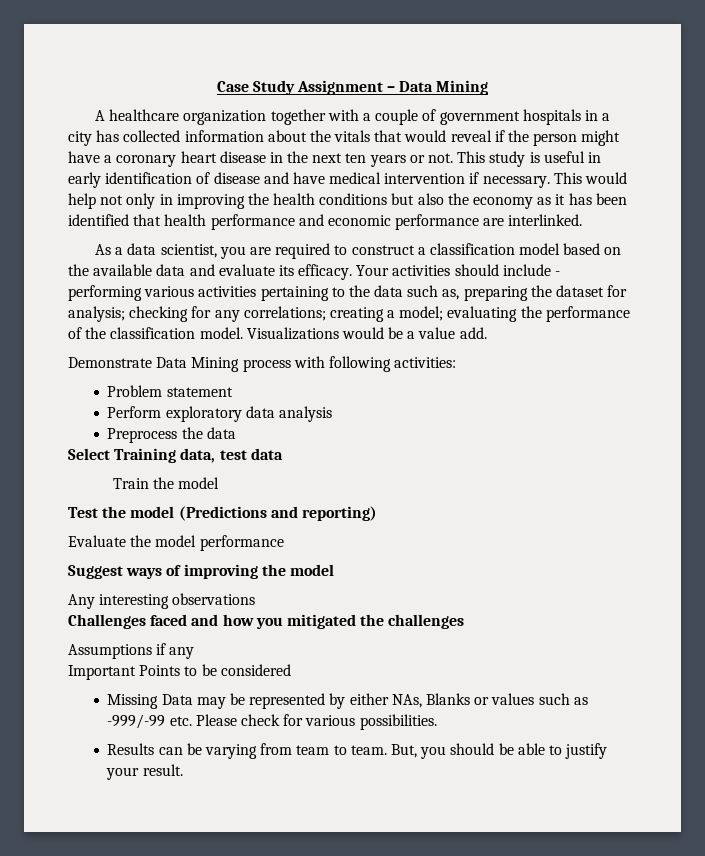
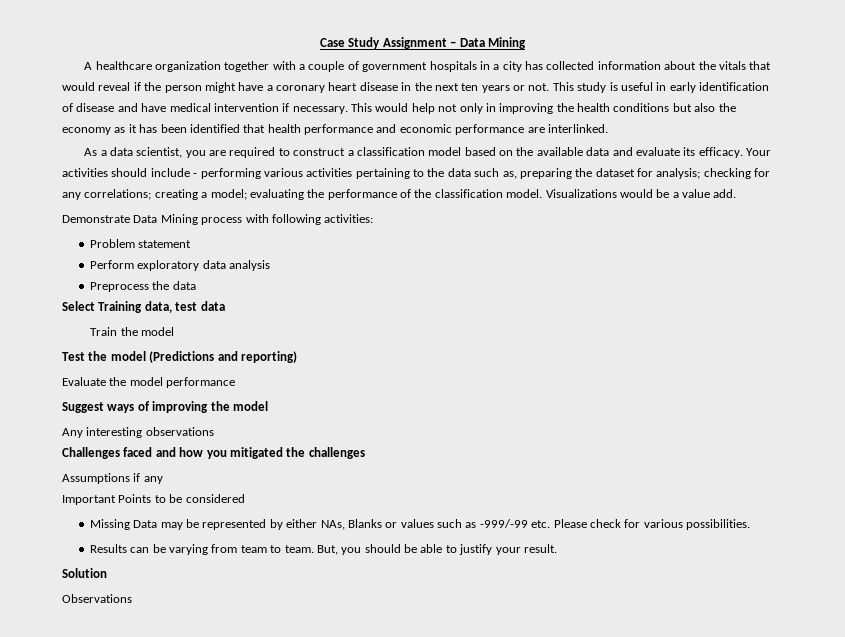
+ Solution
+ Observations

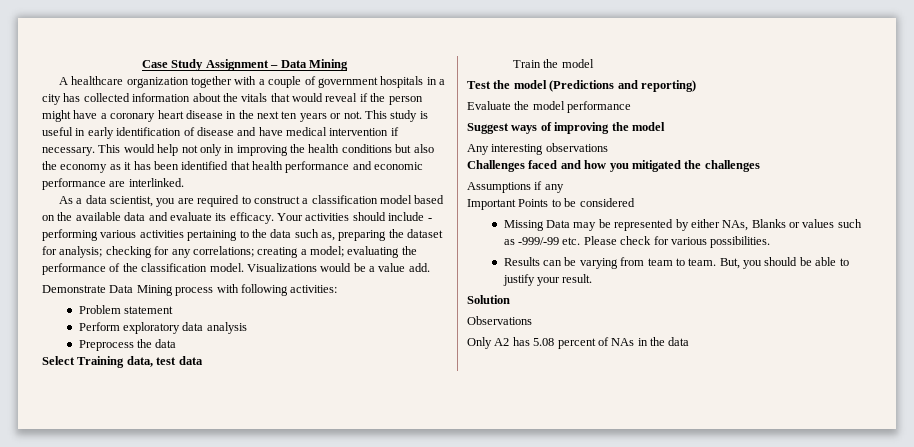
+ Only A2 has 5.08 percent of NAs in the data

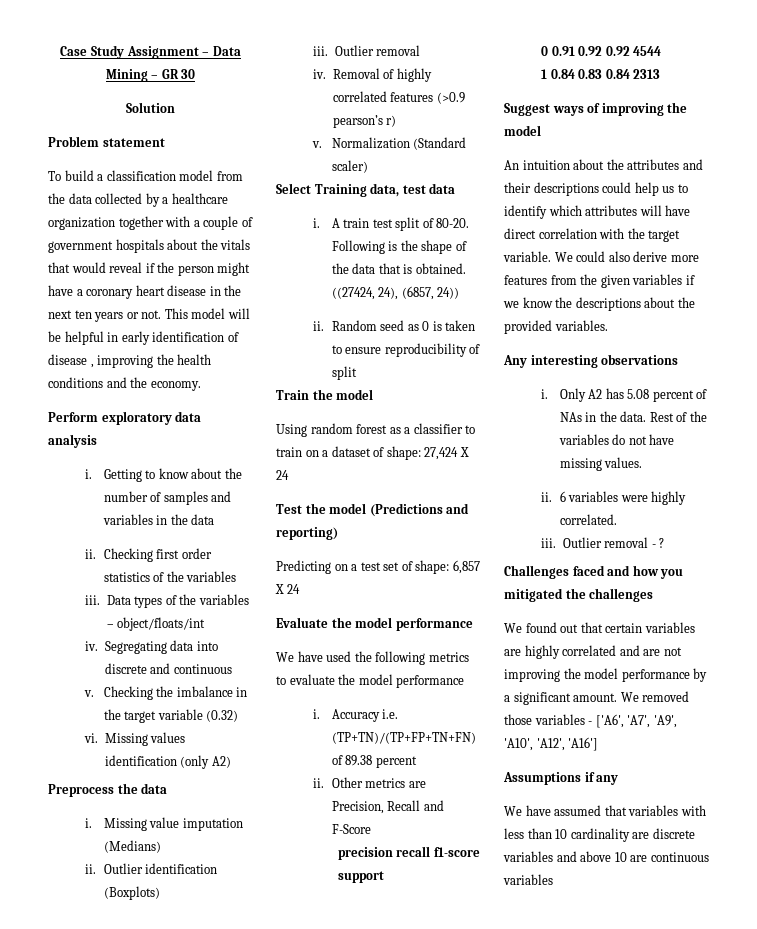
- Case Study Assignment – Data Mining
- A healthcare organization together with a couple of government hospitals in a city has collected information about the vitals that would reveal if the person might have a coronary heart disease in the next ten years or not.
+ Case Study Assignment – Data Mining – GR 30
+ Solution
+ Problem statement
+ To build a classification model from the data collected by a healthcare organization together with a couple of government hospitals about the vitals that would reveal if the person might have a coronary heart disease in the next ten years or not.
- This study is useful in early identification of disease and have medical intervention if necessary. This would help not only in improving the health conditions but also the economy as it has been identified that health performance and economic performance are interlinked.
- As a data scientist, you are required to construct a classification model based on the available data and evaluate its efficacy. Your activities should include - performing various activities pertaining to the data such as, preparing the dataset for analysis; checking for any correlations; creating a model; evaluating the performance of the classification model. Visualizations would be a value add.
- Demonstrate Data Mining process with following activities:
- Problem statement
+ This model will be helpful in early identification of disease , improving the health conditions and the economy.
  Perform exploratory data analysis
+ i. Getting to know about the number of samples and variables in the data
+ ii. Checking first order statistics of the variables
+ iii. Data types of the variables – object/floats/int
+ iv. Segregating data into discrete and continuous
+ v. Checking the imbalance in the target variable (0.32)
+ vi. Missing values identification (only A2)
  Preprocess the data
+ i. Missing value imputation (Medians)
+ ii. Outlier identification (Boxplots)
+ iii. Outlier removal
+ iv. Removal of highly correlated features (>0.9 pearson’s r)
+ v. Normalization (Standard scaler)
+ i. A train test split of 80-20. Following is the shape of the data that is obtained. ((27424, 24), (6857, 24))
+ ii. Random seed as 0 is taken to ensure reproducibility of split
  Train the model
+ Using random forest as a classifier to train on a dataset of shape: 27,424 X 24
+ Predicting on a test set of shape: 6,857 X 24
  Evaluate the model performance
+ We have used the following metrics to evaluate the model performance
+ i. Accuracy i.e. (TP+TN)/(TP+FP+TN+FN) of 89.38 percent
+ ii. Other metrics are Precision, Recall and F-Score
+ precision recall f1-score support
+ 0 0.91 0.92 0.92 4544
+ 1 0.84 0.83 0.84 2313
+ An intuition about the attributes and their descriptions could help us to identify which attributes will have direct correlation with the target variable. We could also derive more features from the given variables if we know the descriptions about the provided variables.
  Any interesting observations
+ i. Only A2 has 5.08 percent of NAs in the data. Rest of the variables do not have missing values.
+ ii. 6 variables were highly correlated.
+ iii. Outlier removal - ?
+ We found out that certain variables are highly correlated and are not improving the model performance by a significant amount. We removed those variables - ['A6', 'A7', 'A9', 'A10', 'A12', 'A16']
  Assumptions if any
- Important Points to be considered
- Missing Data may be represented by either NAs, Blanks or values such as -999/-99 etc. Please check for various possibilities.
- Results can be varying from team to team. But, you should be able to justify your result.
- Solution
- Observations
- Only A2 has 5.08 percent of NAs in the data
+ We have assumed that variables with less than 10 cardinality are discrete variables and above 10 are continuous variables

